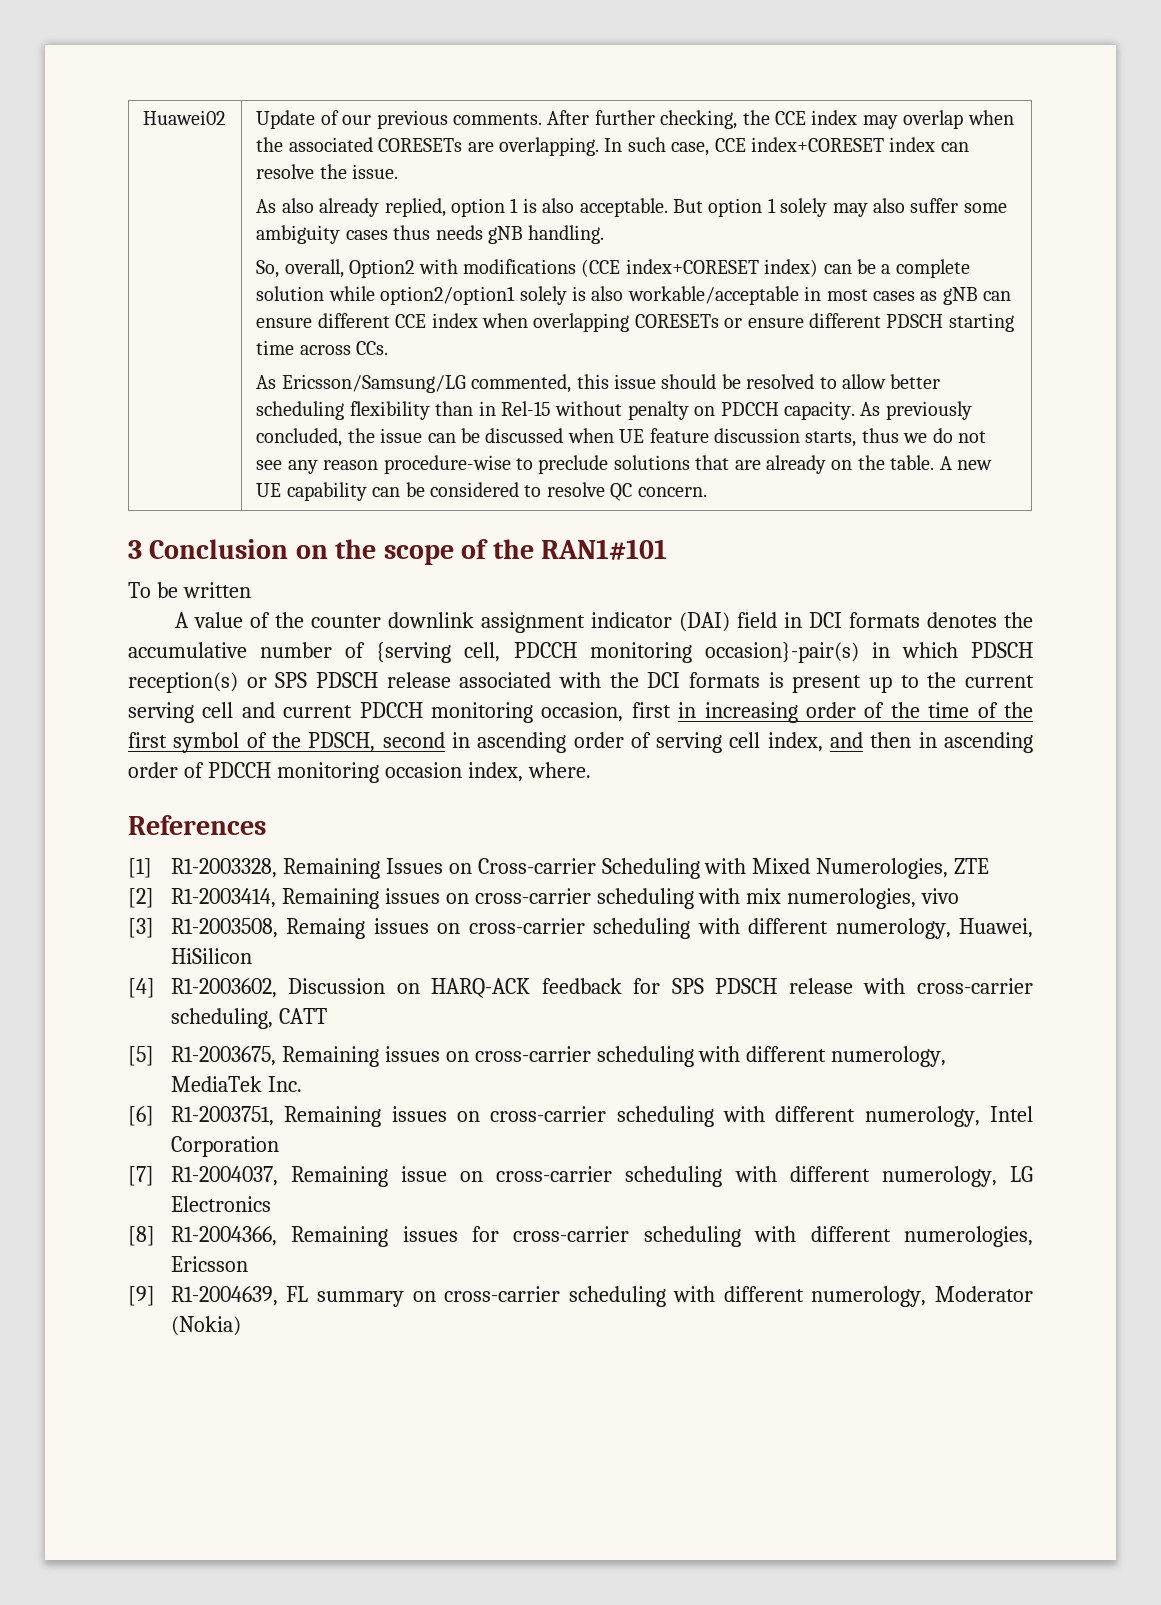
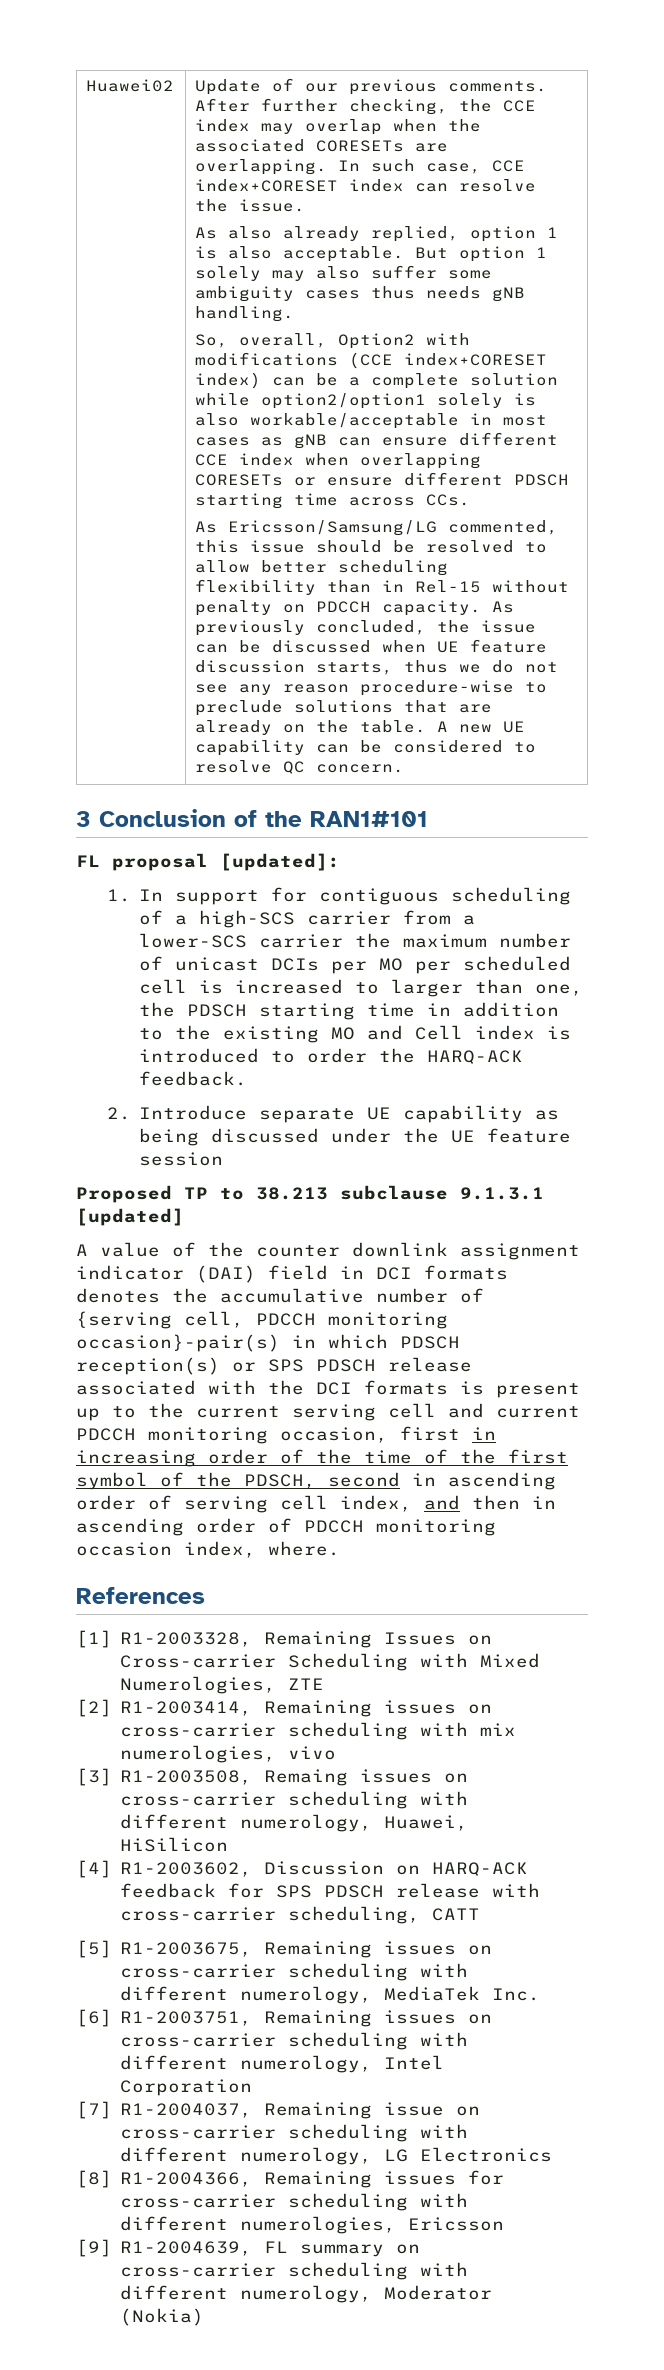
- 3 Conclusion on the scope of the RAN1#101
+ 3 Conclusion of the RAN1#101
- To be written
+ FL proposal [updated]:
+ 1. In support for contiguous scheduling of a high-SCS carrier from a lower-SCS carrier the maximum number of unicast DCIs per MO per scheduled cell is increased to larger than one, the PDSCH starting time in addition to the existing MO and Cell index is introduced to order the HARQ-ACK feedback.
+ 2. Introduce separate UE capability as being discussed under the UE feature session
+ Proposed TP to 38.213 subclause 9.1.3.1 [updated]

